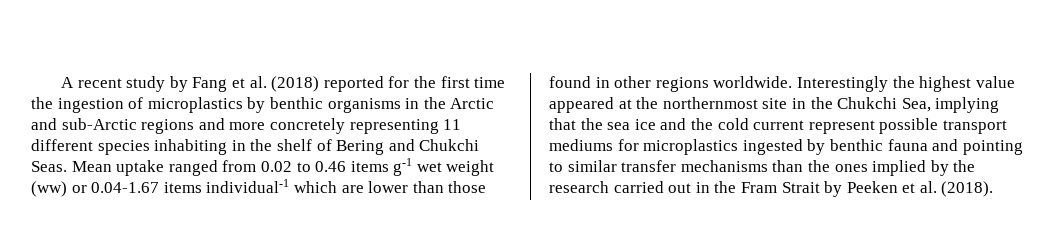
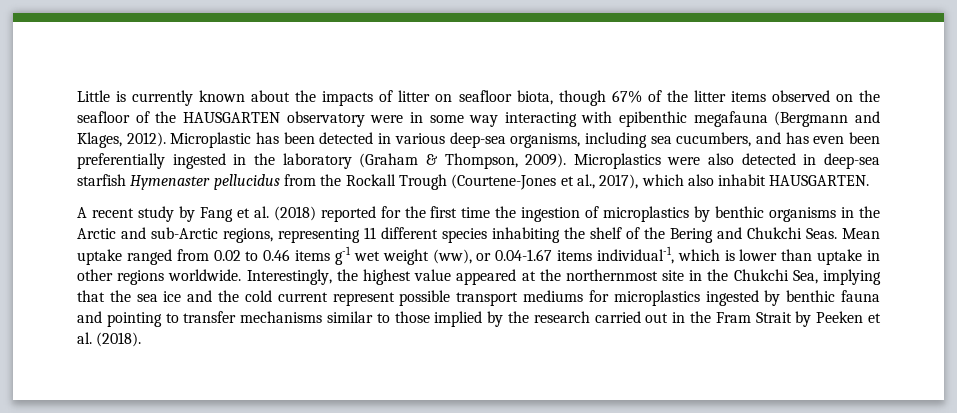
+ Little is currently known about the impacts of litter on seafloor biota, though 67% of the litter items observed on the seafloor of the HAUSGARTEN observatory were in some way interacting with epibenthic megafauna (Bergmann and Klages, 2012). Microplastic has been detected in various deep-sea organisms, including sea cucumbers, and has even been preferentially ingested in the laboratory (Graham & Thompson, 2009). Microplastics were also detected in deep-sea starfish Hymenaster pellucidus from the Rockall Trough (Courtene-Jones et al., 2017), which also inhabit HAUSGARTEN.
- A recent study by Fang et al. (2018) reported for the first time the ingestion of microplastics by benthic organisms in the Arctic and sub-Arctic regions and more concretely representing 11 different species inhabiting in the shelf of Bering and Chukchi Seas.
+ A recent study by Fang et al. (2018) reported for the first time the ingestion of microplastics by benthic organisms in the Arctic and sub-Arctic regions, representing 11 different species inhabiting the shelf of the Bering and Chukchi Seas.
- Mean uptake ranged from 0.02 to 0.46 items g-1 wet weight (ww) or 0.04-1.67 items individual-1 which are lower than those found in other regions worldwide.
+ Mean uptake ranged from 0.02 to 0.46 items g-1 wet weight (ww), or 0.04-1.67 items individual-1, which is lower than uptake in other regions worldwide.
- Interestingly the highest value appeared at the northernmost site in the Chukchi Sea, implying that the sea ice and the cold current represent possible transport mediums for microplastics ingested by benthic fauna and pointing to similar transfer mechanisms than the ones implied by the research carried out in the Fram Strait by Peeken et al. (2018).
+ Interestingly, the highest value appeared at the northernmost site in the Chukchi Sea, implying that the sea ice and the cold current represent possible transport mediums for microplastics ingested by benthic fauna and pointing to transfer mechanisms similar to those implied by the research carried out in the Fram Strait by Peeken et al. (2018).

